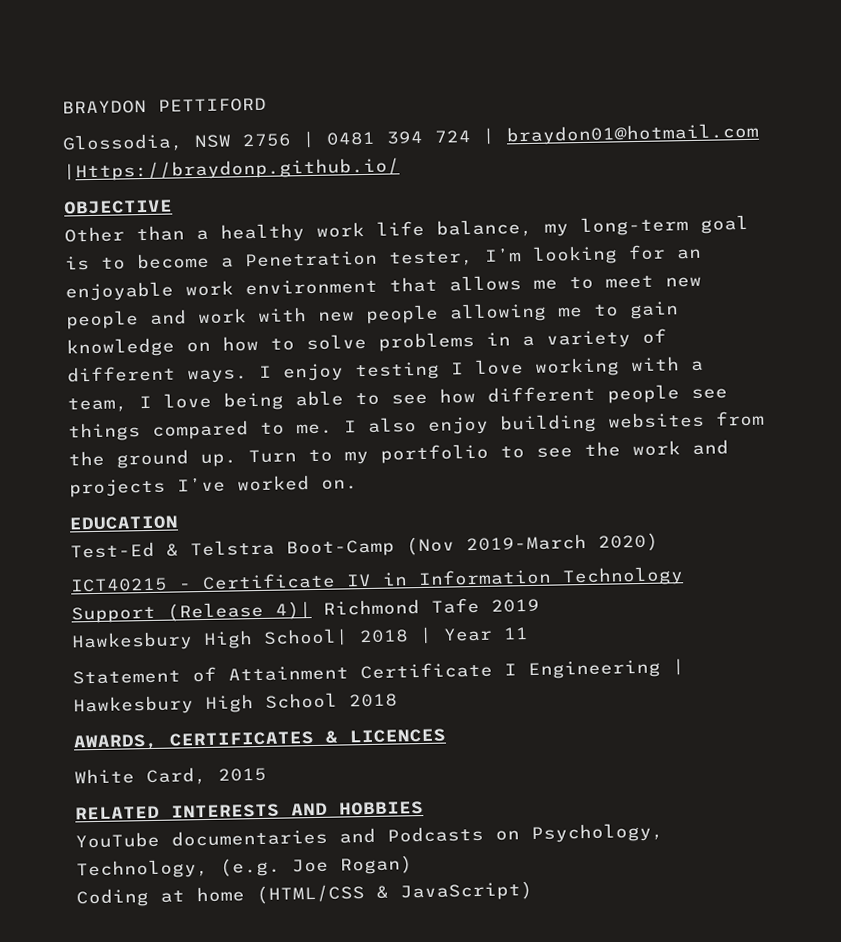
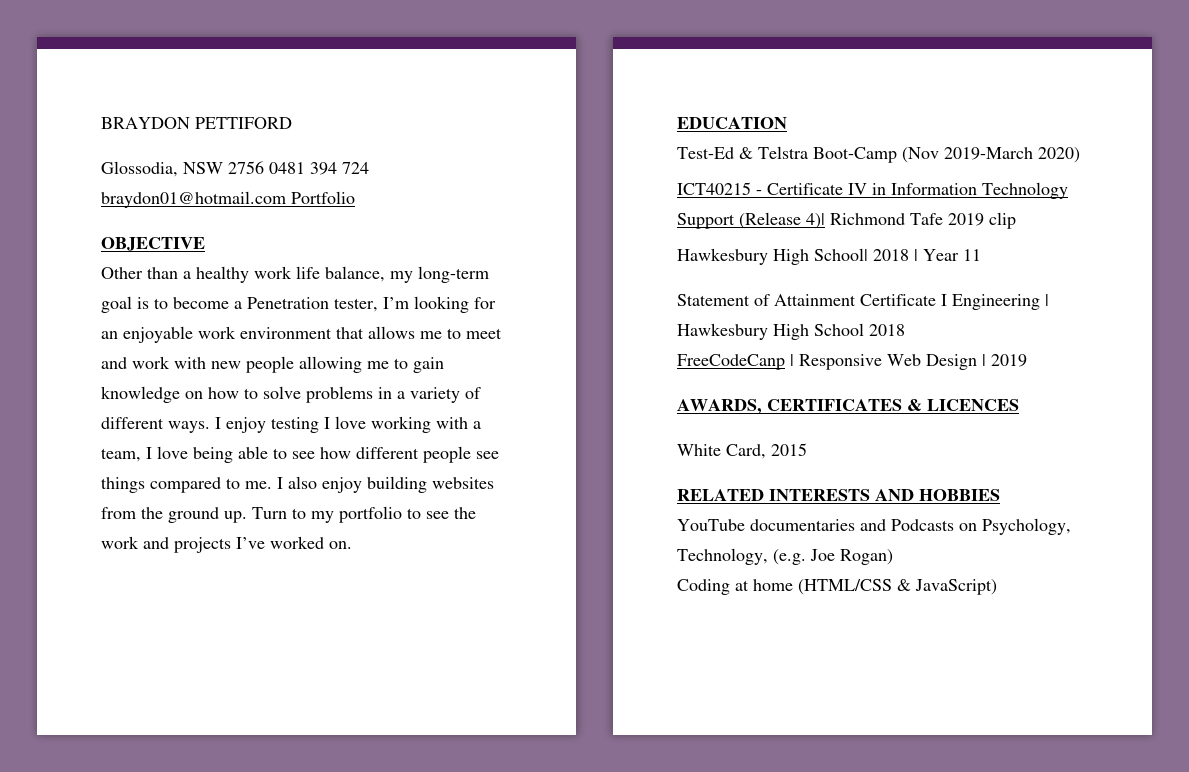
- Glossodia, NSW 2756 | 0481 394 724 | braydon01@hotmail.com |Https://braydonp.github.io/
+ Glossodia, NSW 2756 0481 394 724 braydon01@hotmail.com Portfolio
- Other than a healthy work life balance, my long-term goal is to become a Penetration tester, I’m looking for an enjoyable work environment that allows me to meet new people and work with new people allowing me to gain knowledge on how to solve problems in a variety of different ways.
+ Other than a healthy work life balance, my long-term goal is to become a Penetration tester, I’m looking for an enjoyable work environment that allows me to meet and work with new people allowing me to gain knowledge on how to solve problems in a variety of different ways.
- ICT40215 - Certificate IV in Information Technology Support (Release 4)| Richmond Tafe 2019
+ ICT40215 - Certificate IV in Information Technology Support (Release 4)| Richmond Tafe 2019 clip
+ FreeCodeCanp | Responsive Web Design | 2019

